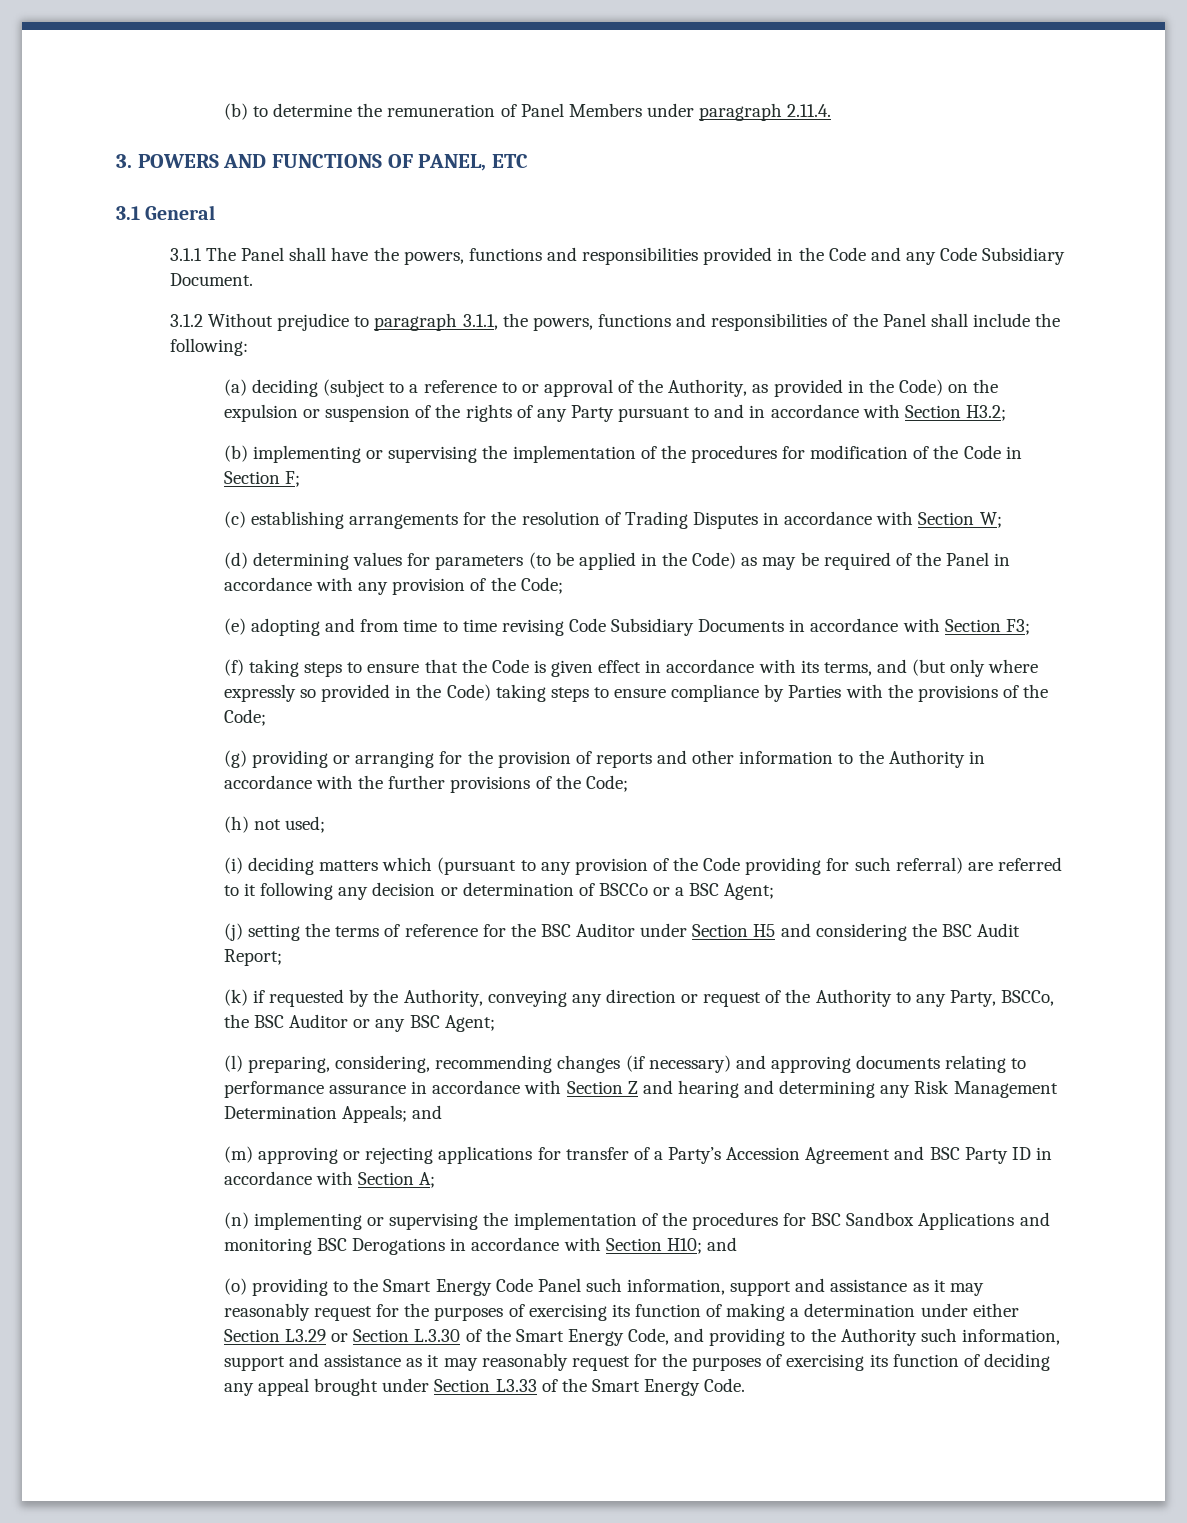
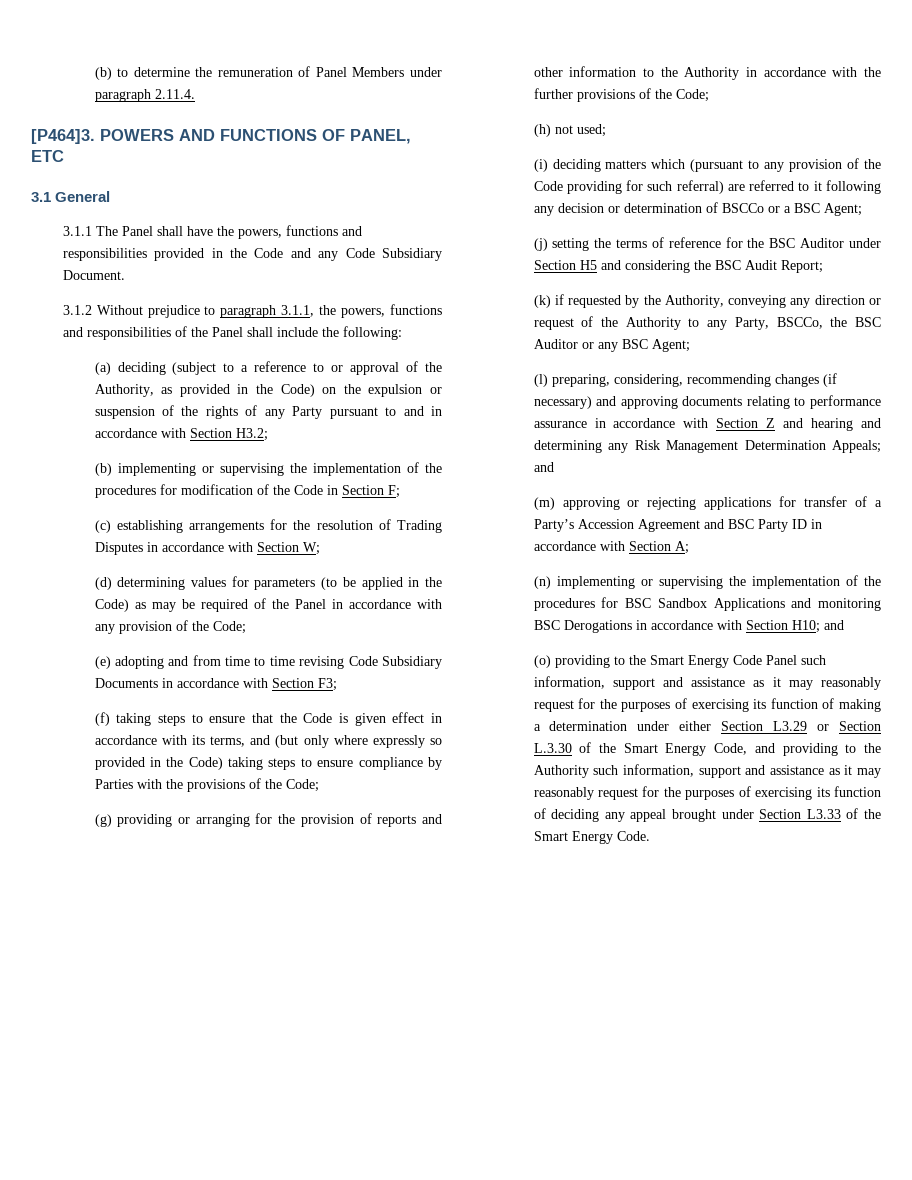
- 3. POWERS AND FUNCTIONS OF PANEL, ETC
+ [P464]3. POWERS AND FUNCTIONS OF PANEL, ETC

